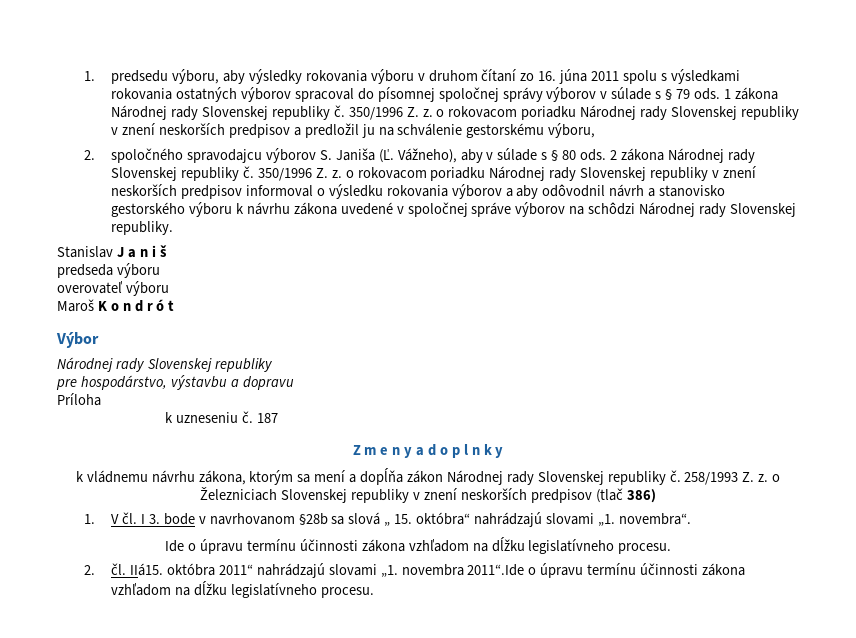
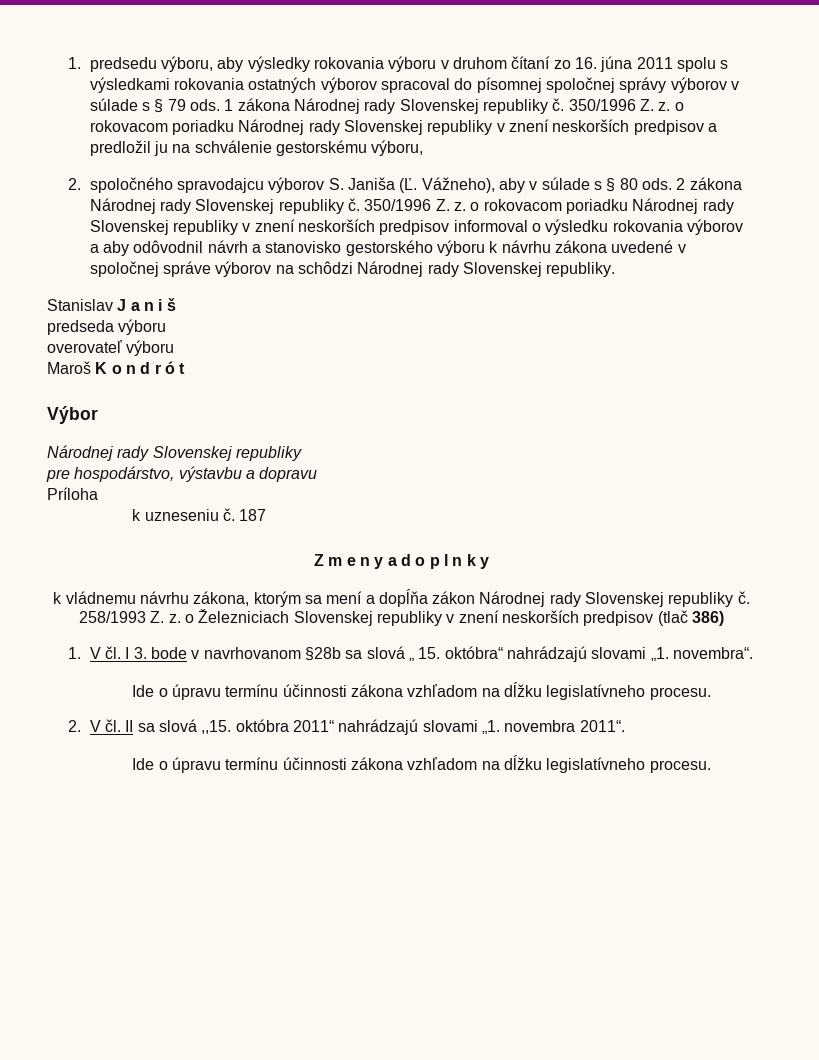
- 2. čl. IIá15. októbra 2011“ nahrádzajú slovami „1. novembra 2011“.Ide o úpravu termínu účinnosti zákona vzhľadom na dĺžku legislatívneho procesu.
+ 2. V čl. II sa slová ,,15. októbra 2011“ nahrádzajú slovami „1. novembra 2011“.
+ Ide o úpravu termínu účinnosti zákona vzhľadom na dĺžku legislatívneho procesu.

